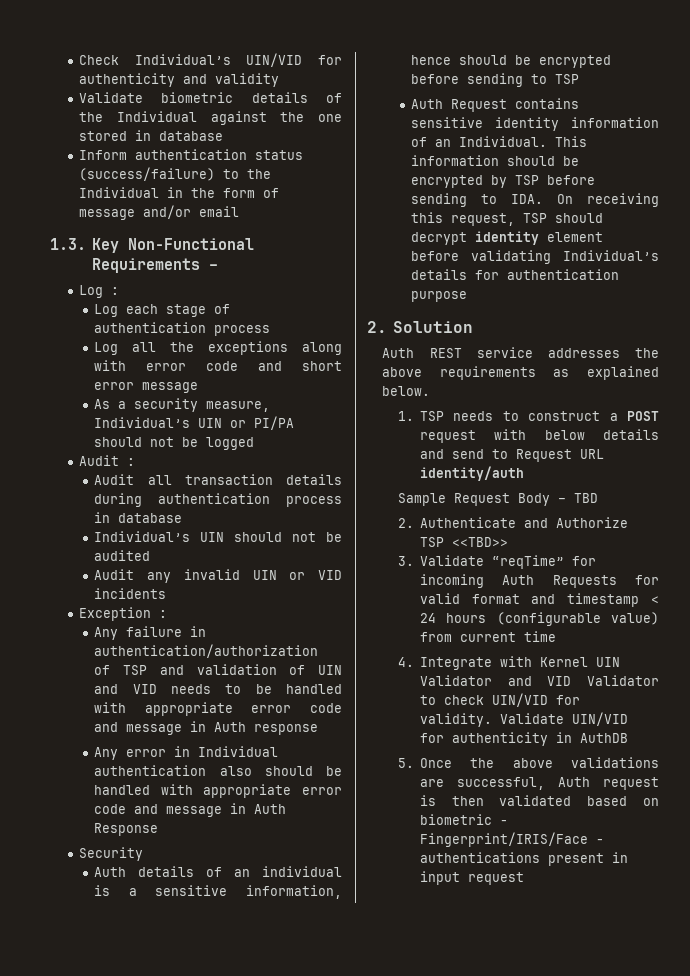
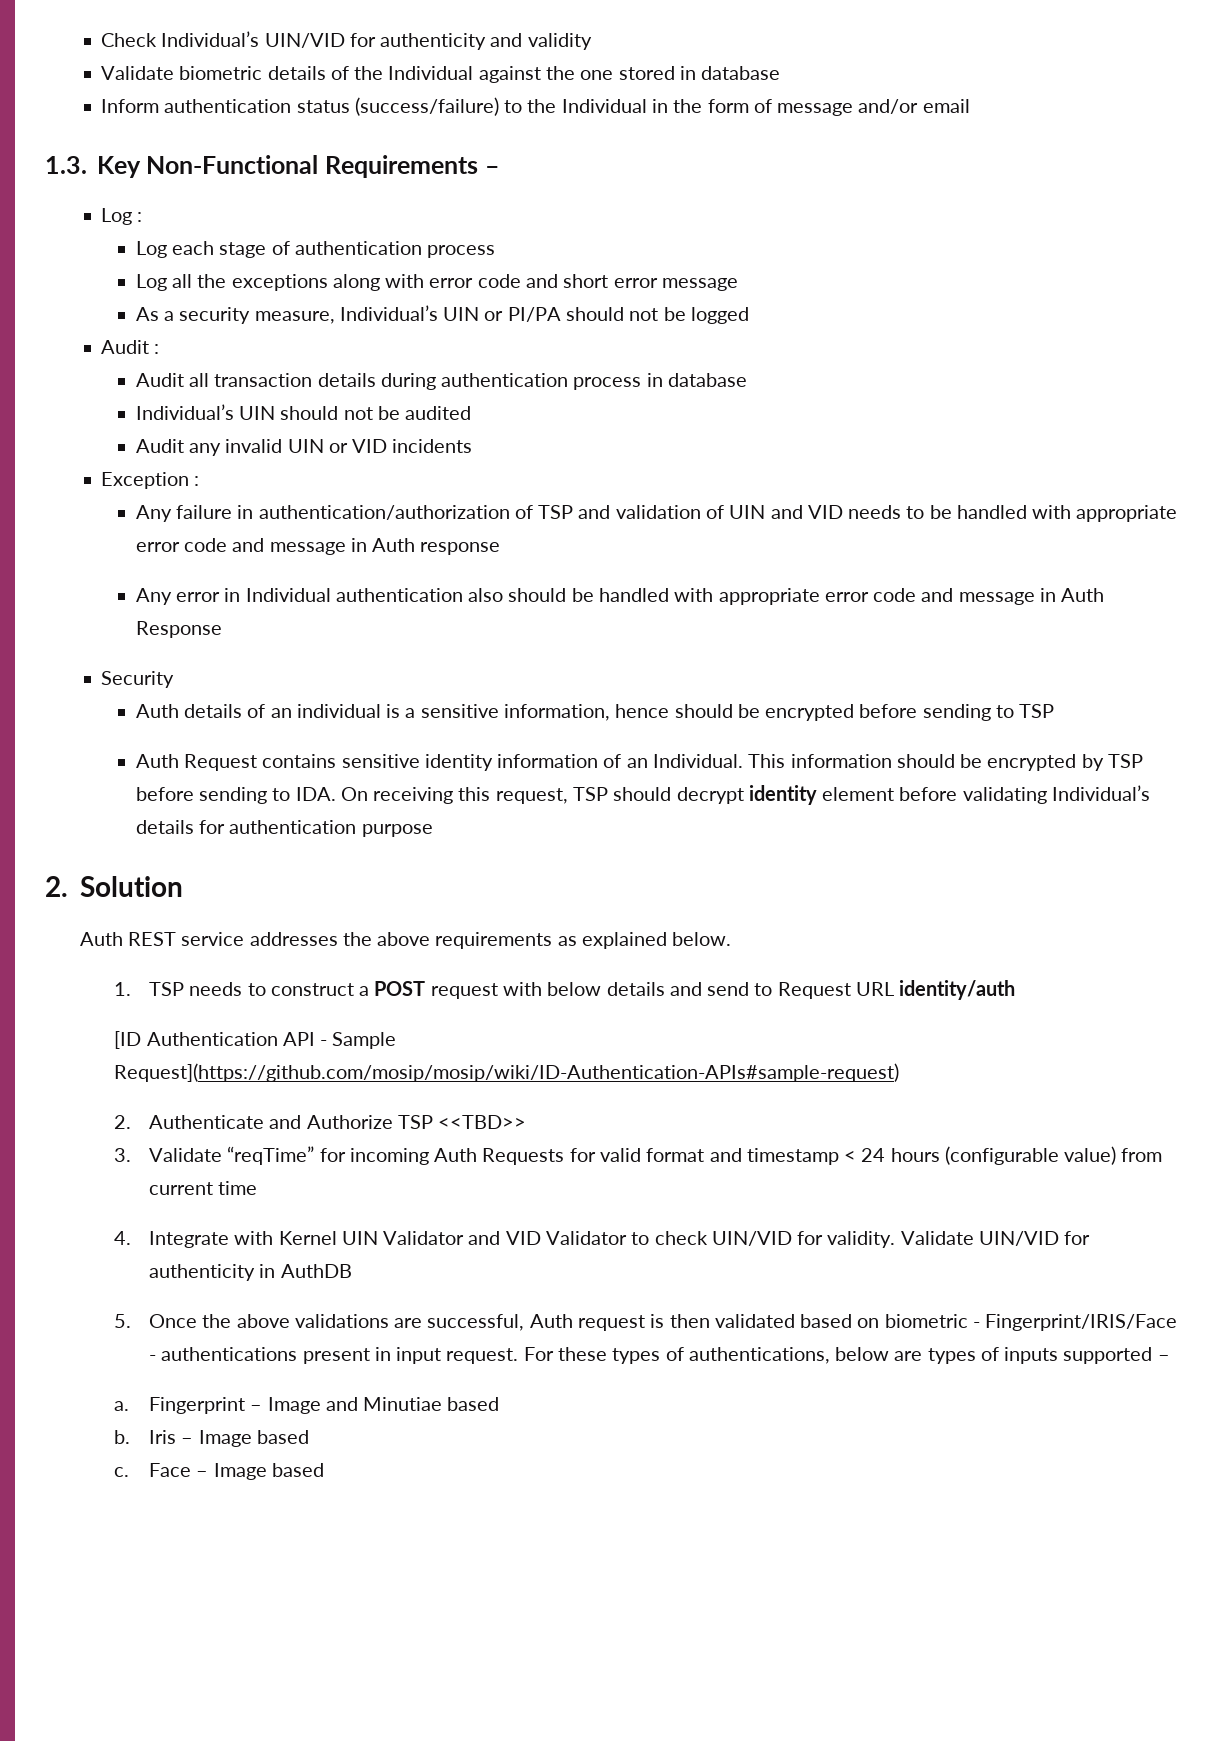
- Sample Request Body – TBD
+ [ID Authentication API - Sample Request](https://github.com/mosip/mosip/wiki/ID-Authentication-APIs#sample-request)
- 5. Once the above validations are successful, Auth request is then validated based on biometric - Fingerprint/IRIS/Face - authentications present in input request
+ 5. Once the above validations are successful, Auth request is then validated based on biometric - Fingerprint/IRIS/Face - authentications present in input request. For these types of authentications, below are types of inputs supported –
+ a. Fingerprint – Image and Minutiae based
+ b. Iris – Image based
+ c. Face – Image based

